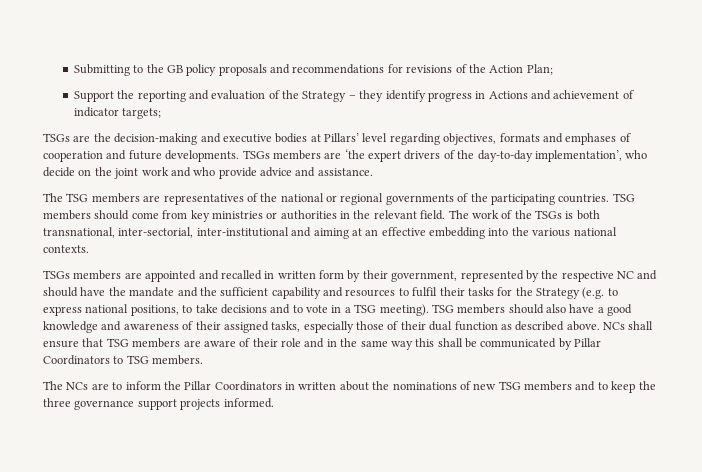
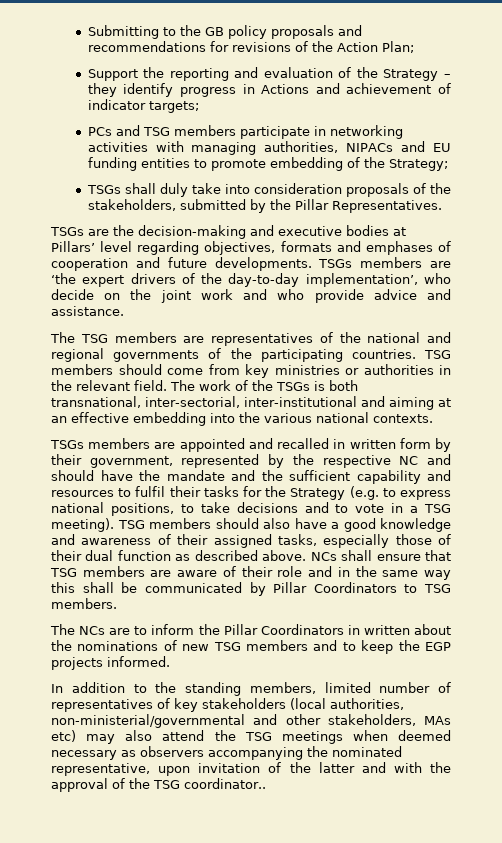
+ PCs and TSG members participate in networking activities with managing authorities, NIPACs and EU funding entities to promote embedding of the Strategy;
+ TSGs shall duly take into consideration proposals of the stakeholders, submitted by the Pillar Representatives.
- The TSG members are representatives of the national or regional governments of the participating countries.
+ The TSG members are representatives of the national and regional governments of the participating countries.
- The NCs are to inform the Pillar Coordinators in written about the nominations of new TSG members and to keep the three governance support projects informed.
+ The NCs are to inform the Pillar Coordinators in written about the nominations of new TSG members and to keep the EGP projects informed.
+ In addition to the standing members, limited number of representatives of key stakeholders (local authorities, non-ministerial/governmental and other stakeholders, MAs etc) may also attend the TSG meetings when deemed necessary as observers accompanying the nominated representative, upon invitation of the latter and with the approval of the TSG coordinator..

